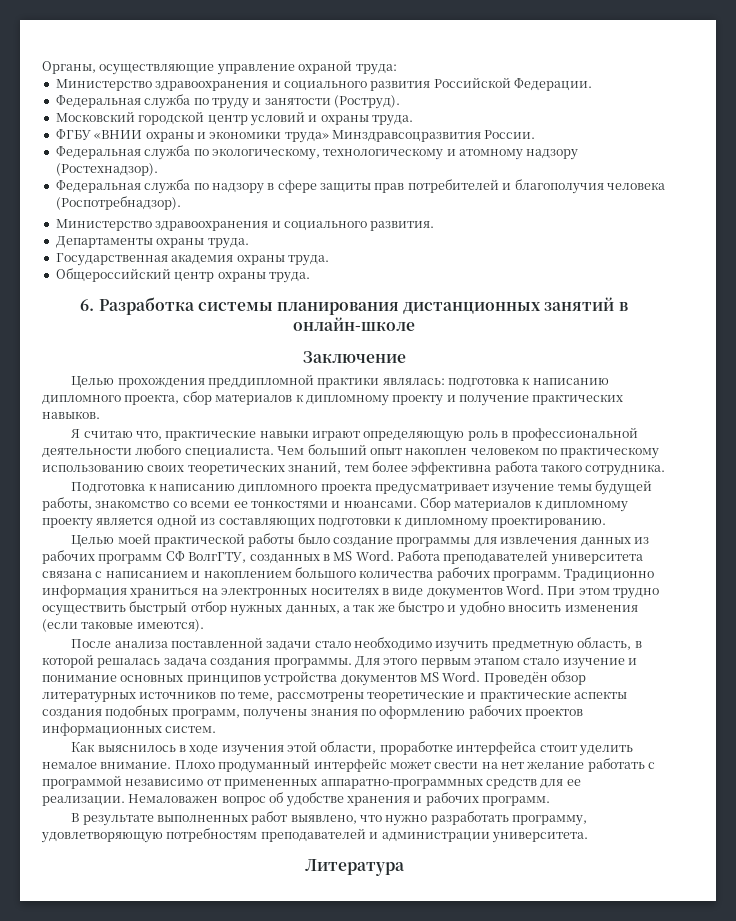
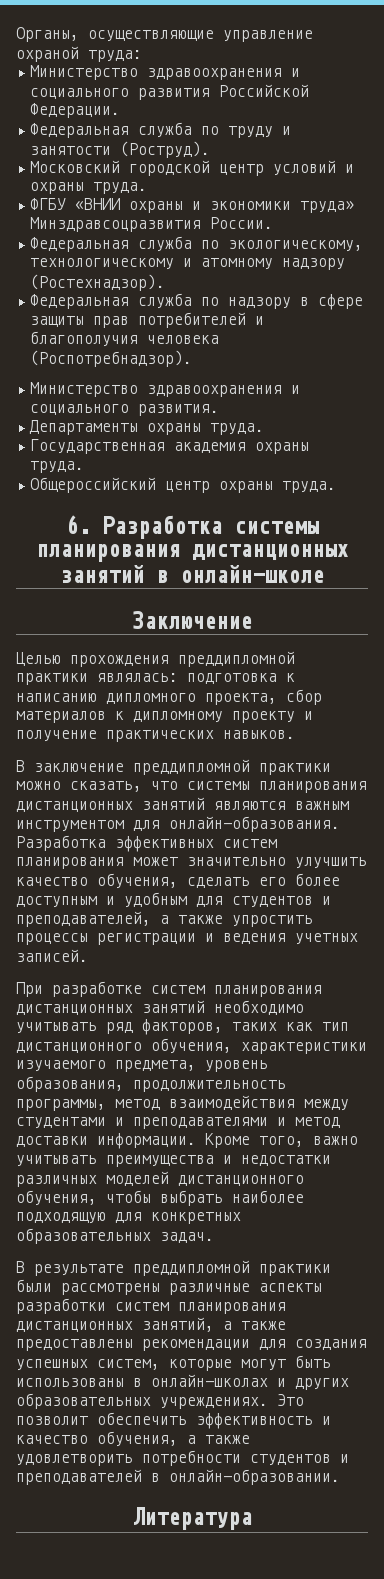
- Я считаю что, практические навыки играют определяющую роль в профессиональной деятельности любого специалиста. Чем больший опыт накоплен человеком по практическому использованию своих теоретических знаний, тем более эффективна работа такого сотрудника.
- Подготовка к написанию дипломного проекта предусматривает изучение темы будущей работы, знакомство со всеми ее тонкостями и нюансами. Сбор материалов к дипломному проекту является одной из составляющих подготовки к дипломному проектированию.
- Целью моей практической работы было создание программы для извлечения данных из рабочих программ СФ ВолгГТУ, созданных в MS Word. Работа преподавателей университета связана с написанием и накоплением большого количества рабочих программ. Традиционно информация храниться на электронных носителях в виде документов Word. При этом трудно осуществить быстрый отбор нужных данных, а так же быстро и удобно вносить изменения (если таковые имеются).
- После анализа поставленной задачи стало необходимо изучить предметную область, в которой решалась задача создания программы. Для этого первым этапом стало изучение и понимание основных принципов устройства документов MS Word. Проведён обзор литературных источников по теме, рассмотрены теоретические и практические аспекты создания подобных программ, получены знания по оформлению рабочих проектов информационных систем.
- Как выяснилось в ходе изучения этой области, проработке интерфейса стоит уделить немалое внимание. Плохо продуманный интерфейс может свести на нет желание работать с программой независимо от примененных аппаратно-программных средств для ее реализации. Немаловажен вопрос об удобстве хранения и рабочих программ.
- В результате выполненных работ выявлено, что нужно разработать программу, удовлетворяющую потребностям преподавателей и администрации университета.
+ В заключение преддипломной практики можно сказать, что системы планирования дистанционных занятий являются важным инструментом для онлайн-образования. Разработка эффективных систем планирования может значительно улучшить качество обучения, сделать его более доступным и удобным для студентов и преподавателей, а также упростить процессы регистрации и ведения учетных записей.
+ При разработке систем планирования дистанционных занятий необходимо учитывать ряд факторов, таких как тип дистанционного обучения, характеристики изучаемого предмета, уровень образования, продолжительность программы, метод взаимодействия между студентами и преподавателями и метод доставки информации. Кроме того, важно учитывать преимущества и недостатки различных моделей дистанционного обучения, чтобы выбрать наиболее подходящую для конкретных образовательных задач.
+ В результате преддипломной практики были рассмотрены различные аспекты разработки систем планирования дистанционных занятий, а также предоставлены рекомендации для создания успешных систем, которые могут быть использованы в онлайн-школах и других образовательных учреждениях. Это позволит обеспечить эффективность и качество обучения, а также удовлетворить потребности студентов и преподавателей в онлайн-образовании.

